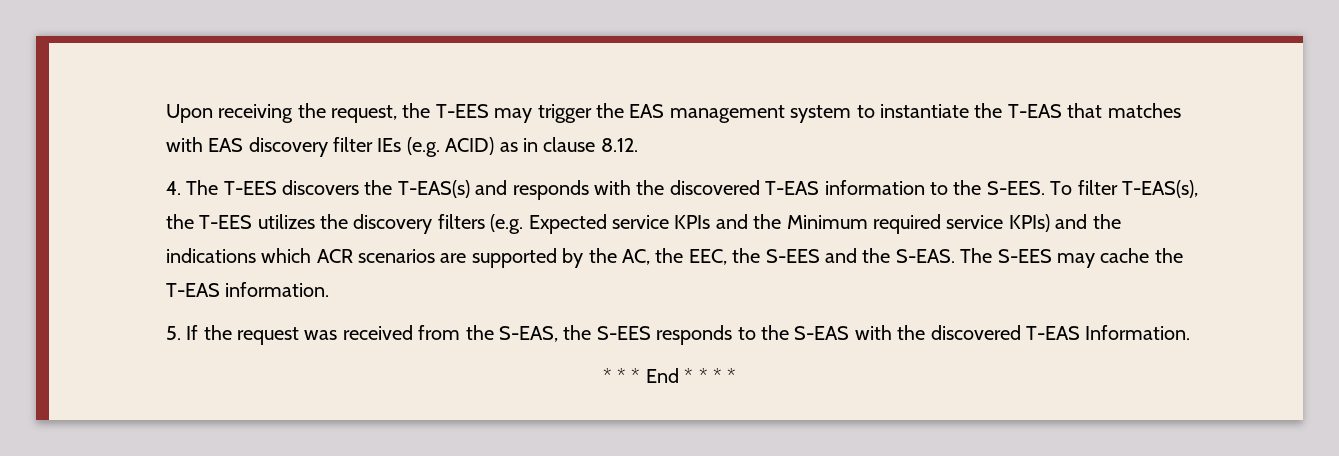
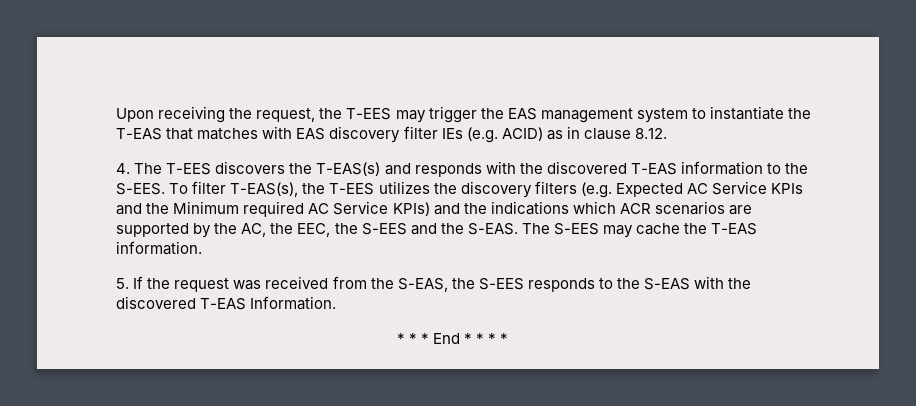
- To filter T-EAS(s), the T-EES utilizes the discovery filters (e.g. Expected service KPIs and the Minimum required service KPIs) and the indications which ACR scenarios are supported by the AC, the EEC, the S-EES and the S-EAS.
+ To filter T-EAS(s), the T-EES utilizes the discovery filters (e.g. Expected AC Service KPIs and the Minimum required AC Service KPIs) and the indications which ACR scenarios are supported by the AC, the EEC, the S-EES and the S-EAS.

